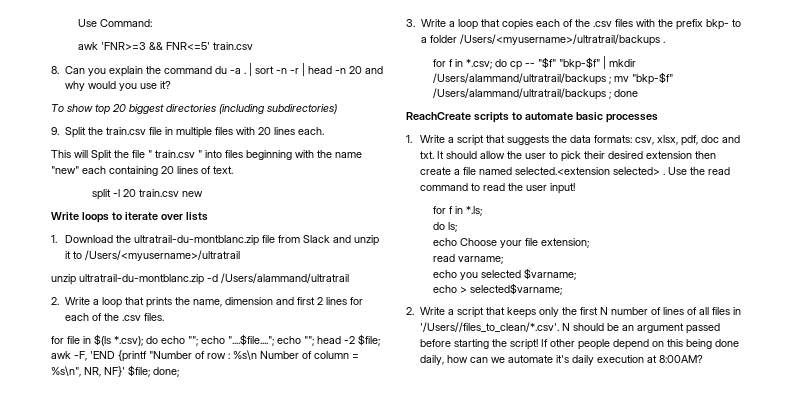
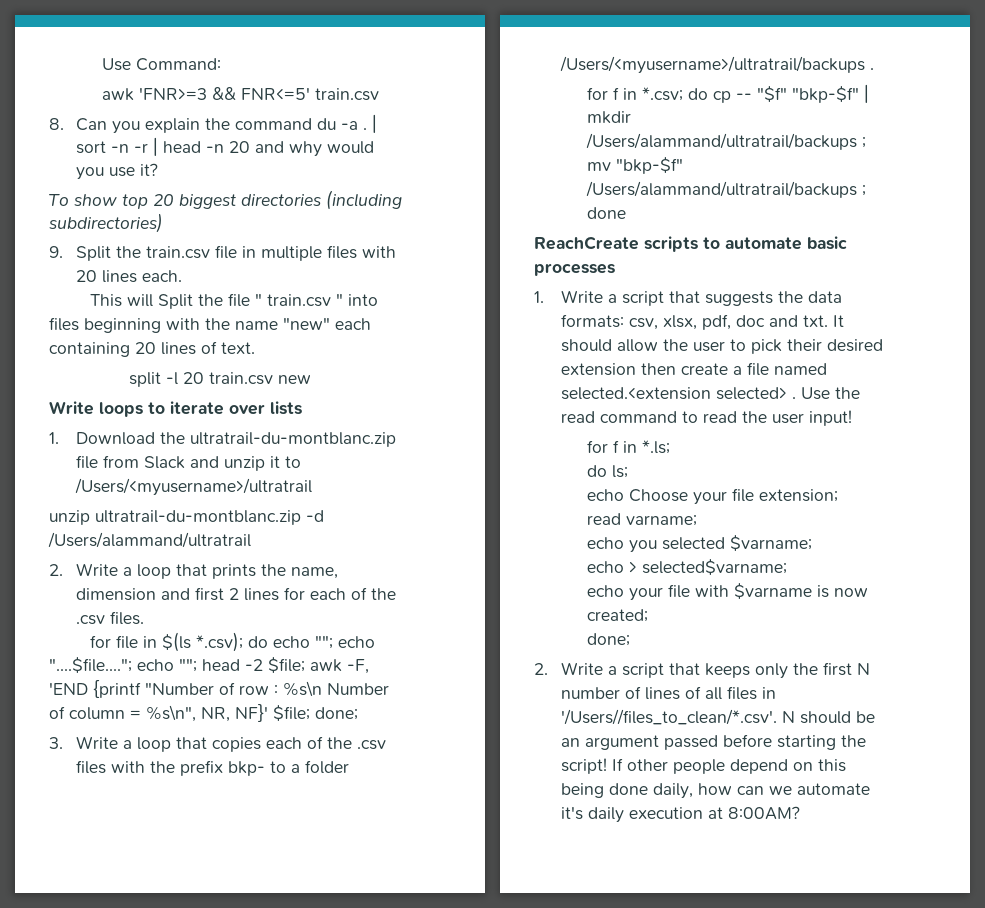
+ echo your file with $varname is now created;
+ done;

